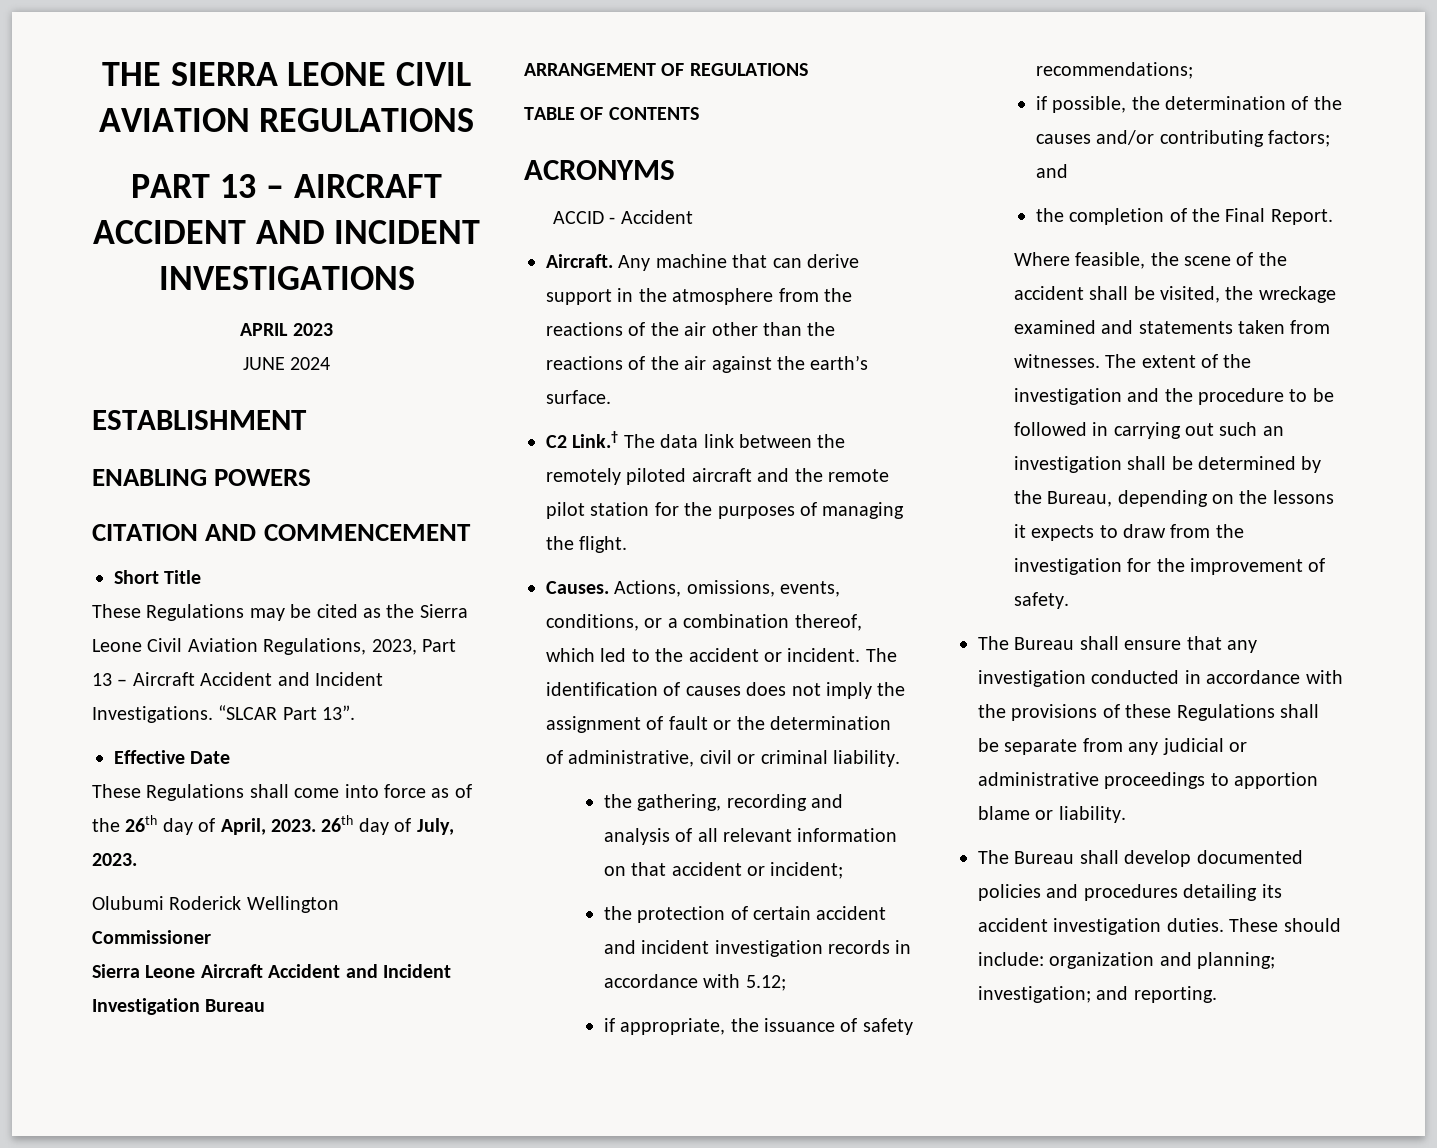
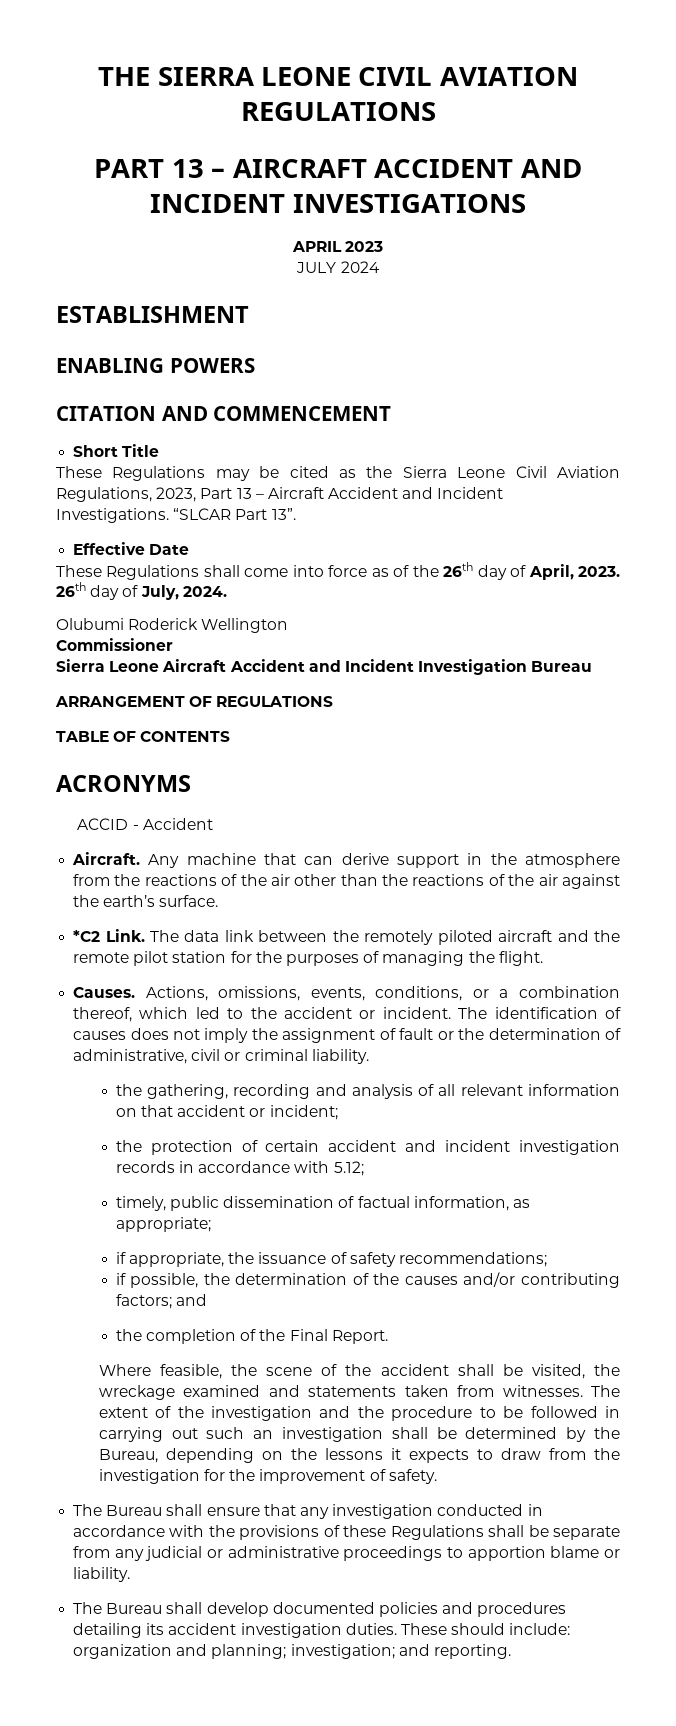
- JUNE 2024
+ JULY 2024
- 26th day of July, 2023.
+ 26th day of July, 2024.
- C2 Link.† The data link between the remotely piloted aircraft and the remote pilot station for the purposes of managing the flight.
+ *C2 Link. The data link between the remotely piloted aircraft and the remote pilot station for the purposes of managing the flight.
+ timely, public dissemination of factual information, as appropriate;

